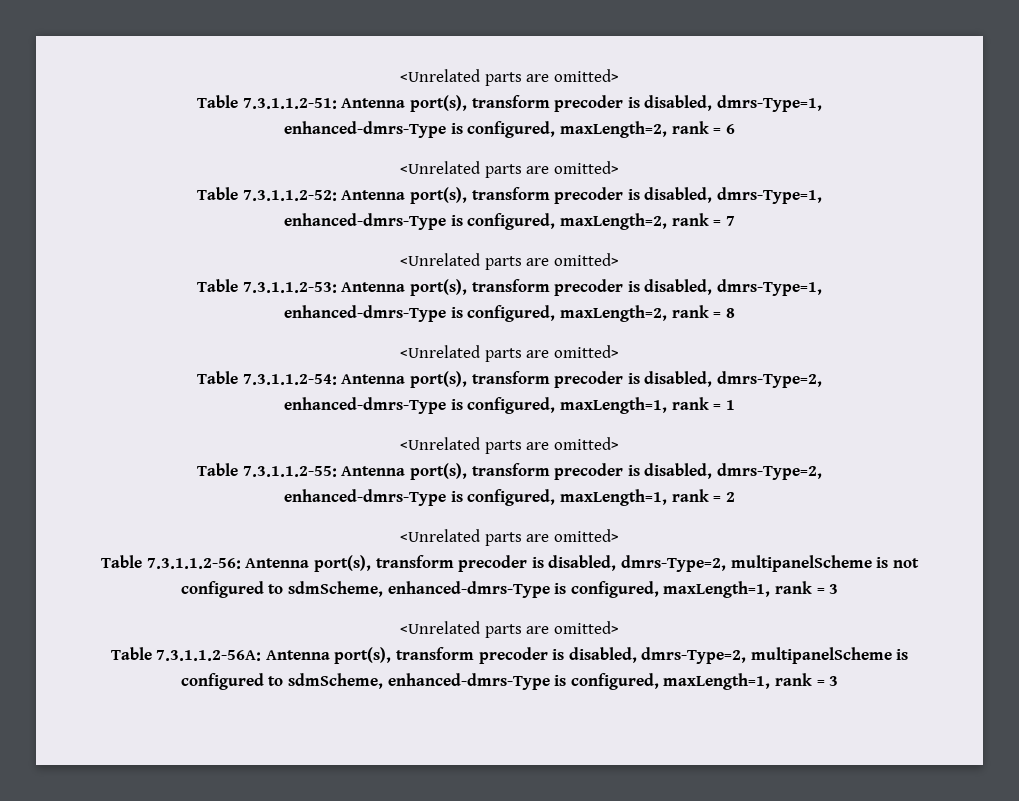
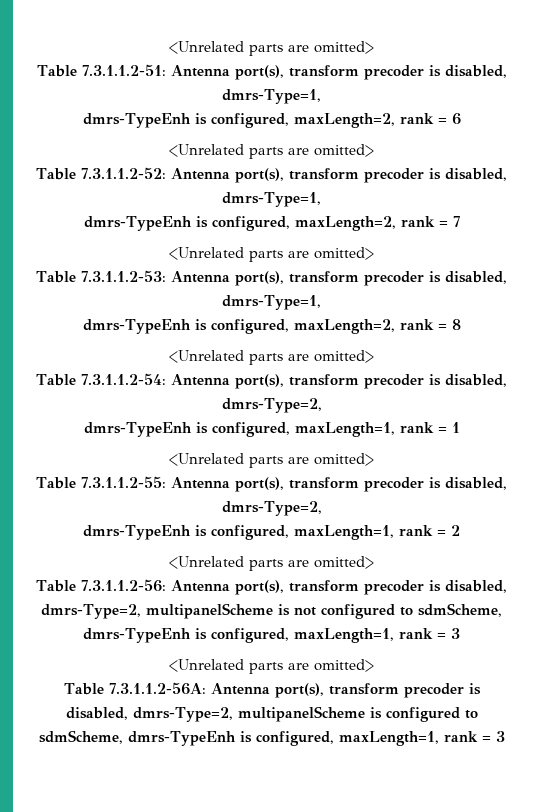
- enhanced-dmrs-Type is configured, maxLength=2, rank = 6
+ dmrs-TypeEnh is configured, maxLength=2, rank = 6
- enhanced-dmrs-Type is configured, maxLength=2, rank = 7
+ dmrs-TypeEnh is configured, maxLength=2, rank = 7
- enhanced-dmrs-Type is configured, maxLength=2, rank = 8
+ dmrs-TypeEnh is configured, maxLength=2, rank = 8
- enhanced-dmrs-Type is configured, maxLength=1, rank = 1
+ dmrs-TypeEnh is configured, maxLength=1, rank = 1
- enhanced-dmrs-Type is configured, maxLength=1, rank = 2
+ dmrs-TypeEnh is configured, maxLength=1, rank = 2
- Table 7.3.1.1.2-56: Antenna port(s), transform precoder is disabled, dmrs-Type=2, multipanelScheme is not configured to sdmScheme, enhanced-dmrs-Type is configured, maxLength=1, rank = 3
+ Table 7.3.1.1.2-56: Antenna port(s), transform precoder is disabled, dmrs-Type=2, multipanelScheme is not configured to sdmScheme, dmrs-TypeEnh is configured, maxLength=1, rank = 3
- Table 7.3.1.1.2-56A: Antenna port(s), transform precoder is disabled, dmrs-Type=2, multipanelScheme is configured to sdmScheme, enhanced-dmrs-Type is configured, maxLength=1, rank = 3
+ Table 7.3.1.1.2-56A: Antenna port(s), transform precoder is disabled, dmrs-Type=2, multipanelScheme is configured to sdmScheme, dmrs-TypeEnh is configured, maxLength=1, rank = 3

